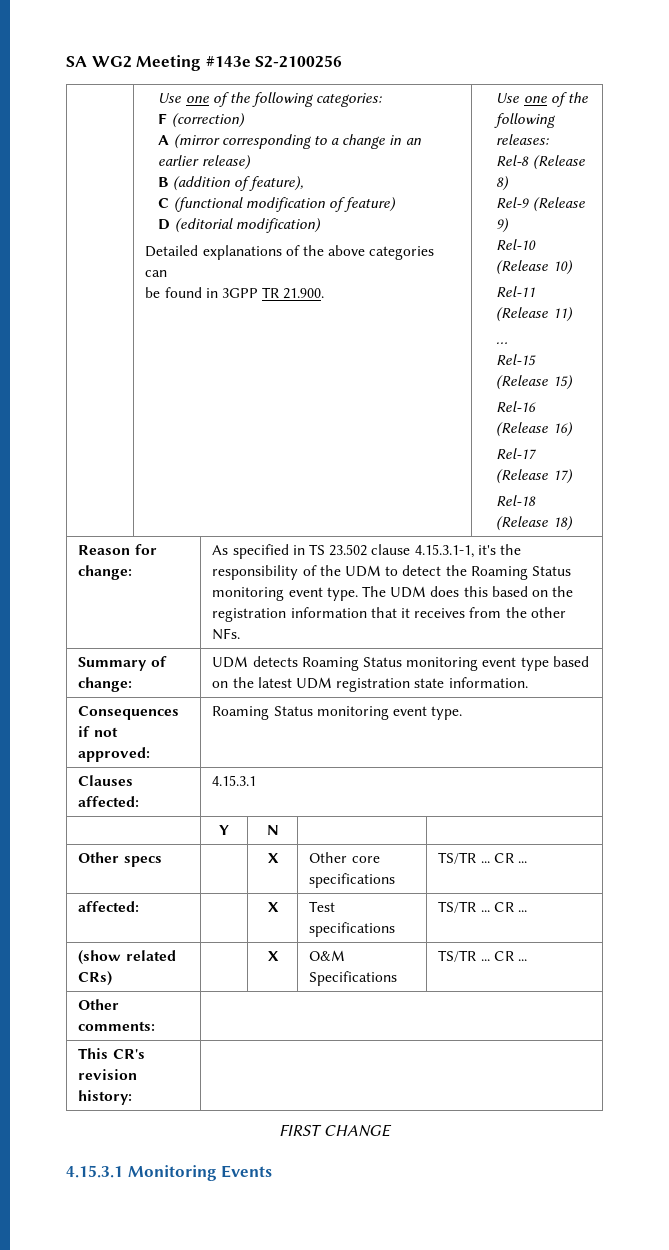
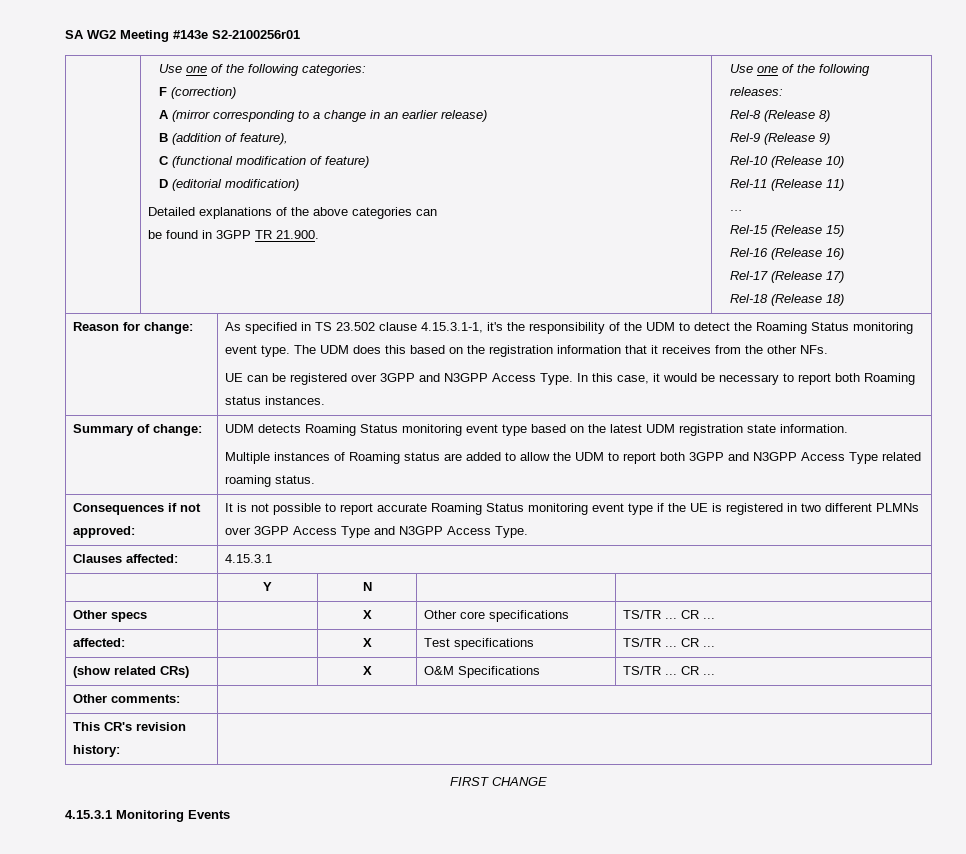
- SA WG2 Meeting #143e S2-2100256
+ SA WG2 Meeting #143e S2-2100256r01
+ UE can be registered over 3GPP and N3GPP Access Type. In this case, it would be necessary to report both Roaming status instances.
  Summary of change: | UDM detects Roaming Status monitoring event type based on the latest UDM registration state information.
- Consequences if not approved: | Roaming Status monitoring event type.
+ Multiple instances of Roaming status are added to allow the UDM to report both 3GPP and N3GPP Access Type related roaming status.
+ Consequences if not approved: | It is not possible to report accurate Roaming Status monitoring event type if the UE is registered in two different PLMNs over 3GPP Access Type and N3GPP Access Type.

